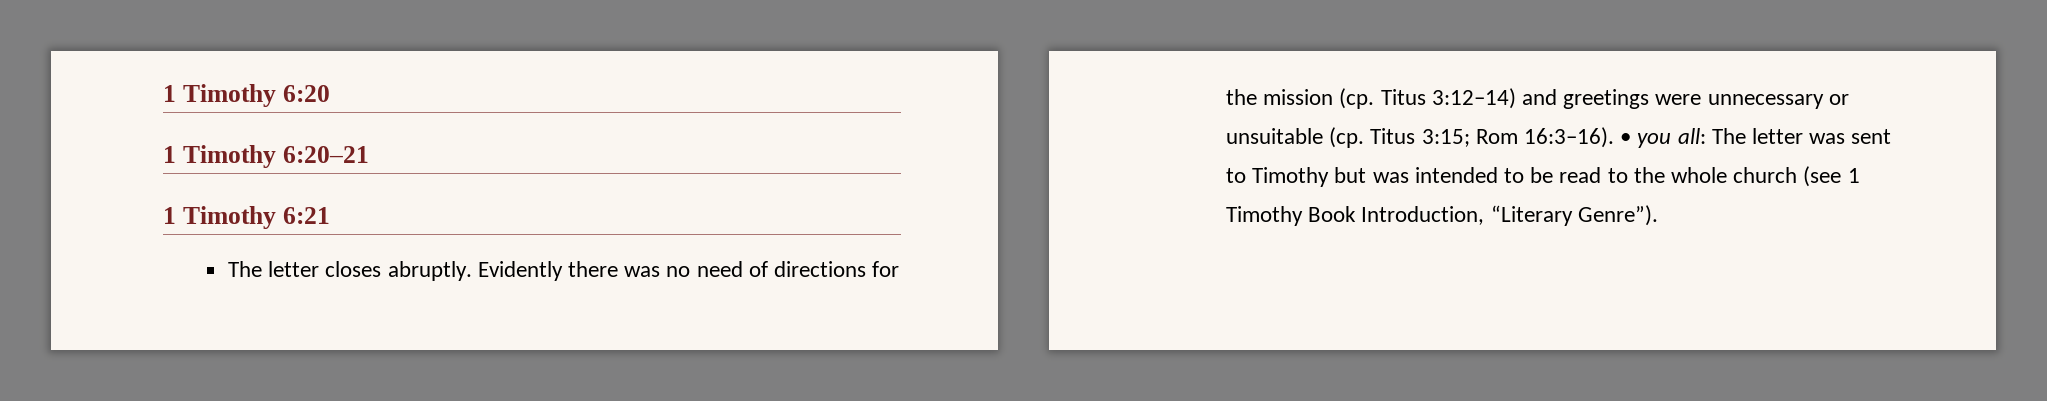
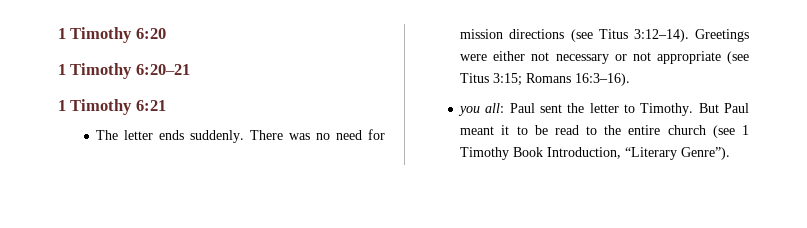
- The letter closes abruptly. Evidently there was no need of directions for the mission (cp. Titus 3:12–14) and greetings were unnecessary or unsuitable (cp. Titus 3:15; Rom 16:3–16). • you all: The letter was sent to Timothy but was intended to be read to the whole church (see 1 Timothy Book Introduction, “Literary Genre”).
+ The letter ends suddenly. There was no need for mission directions (see Titus 3:12–14). Greetings were either not necessary or not appropriate (see Titus 3:15; Romans 16:3–16).
+ you all: Paul sent the letter to Timothy. But Paul meant it to be read to the entire church (see 1 Timothy Book Introduction, “Literary Genre”).

